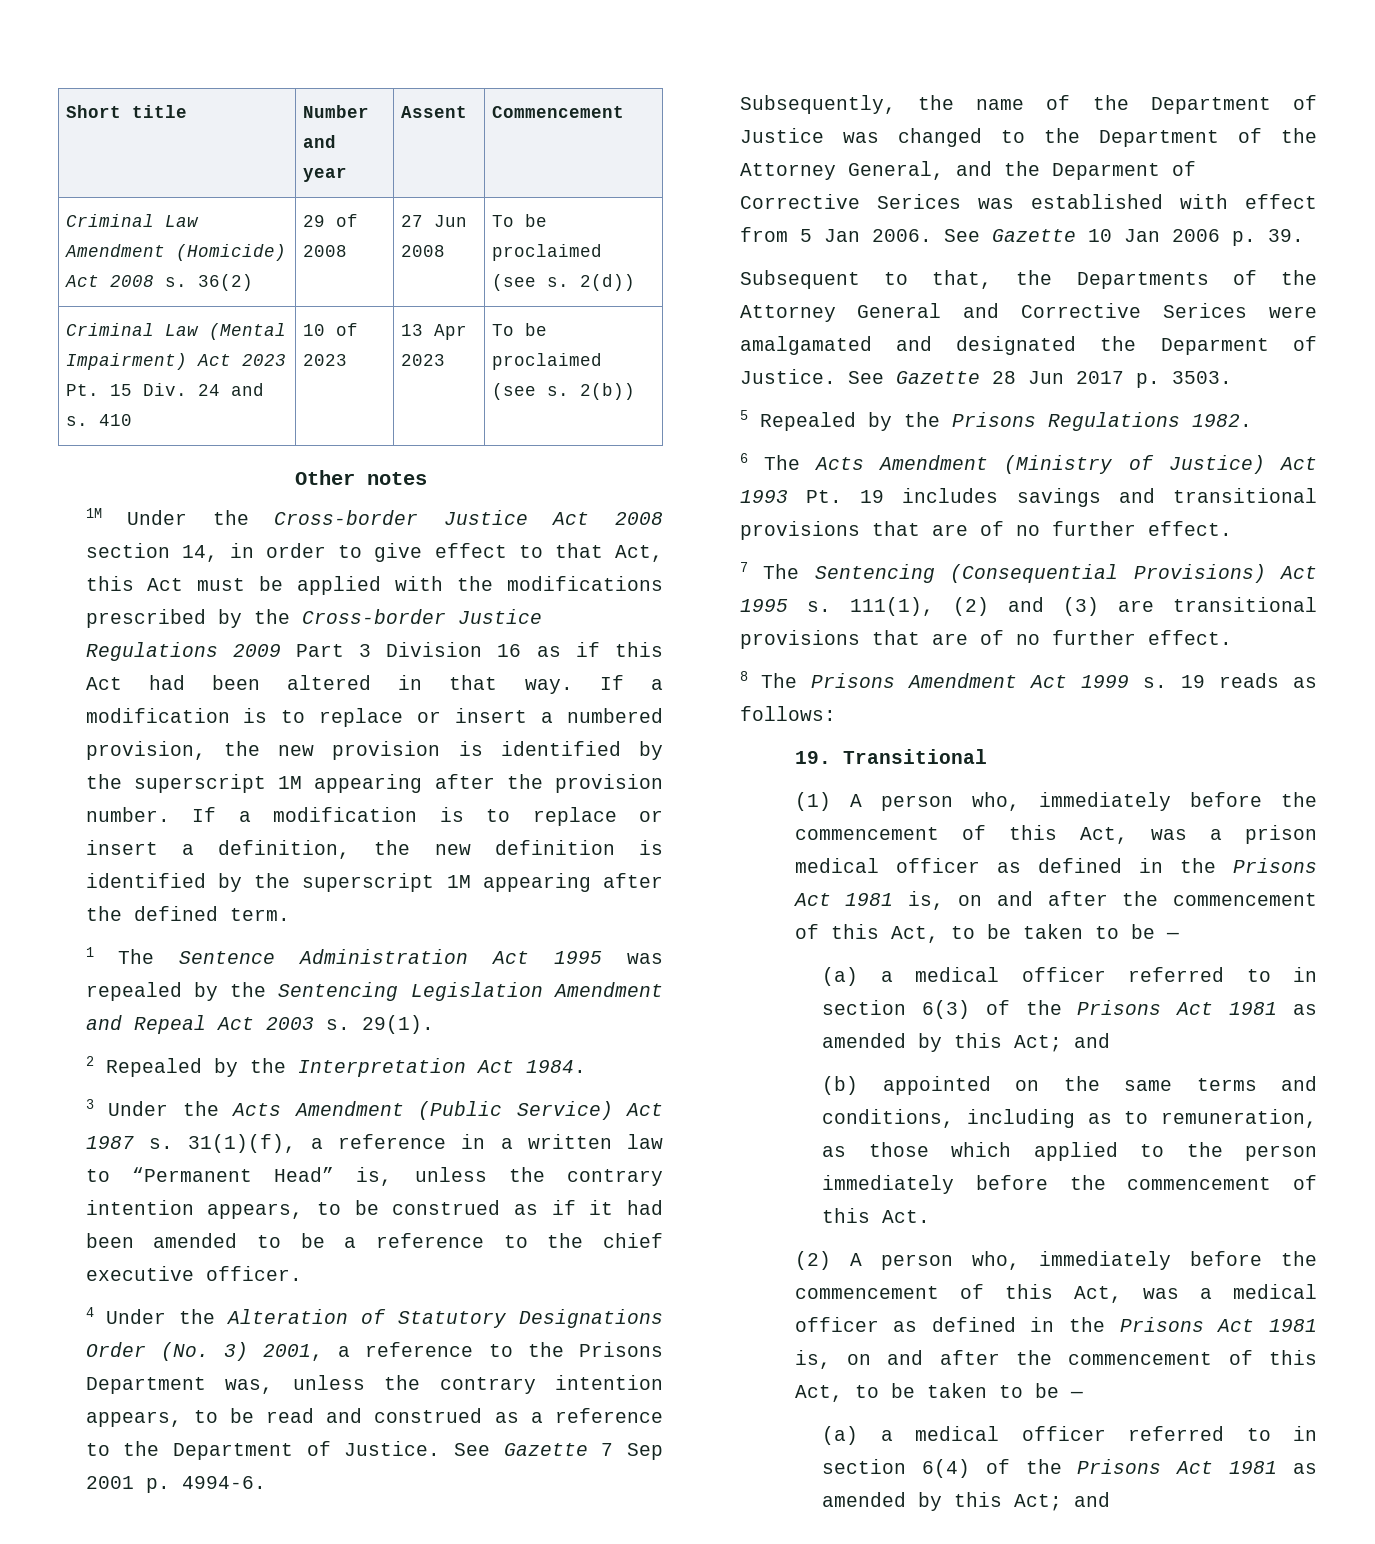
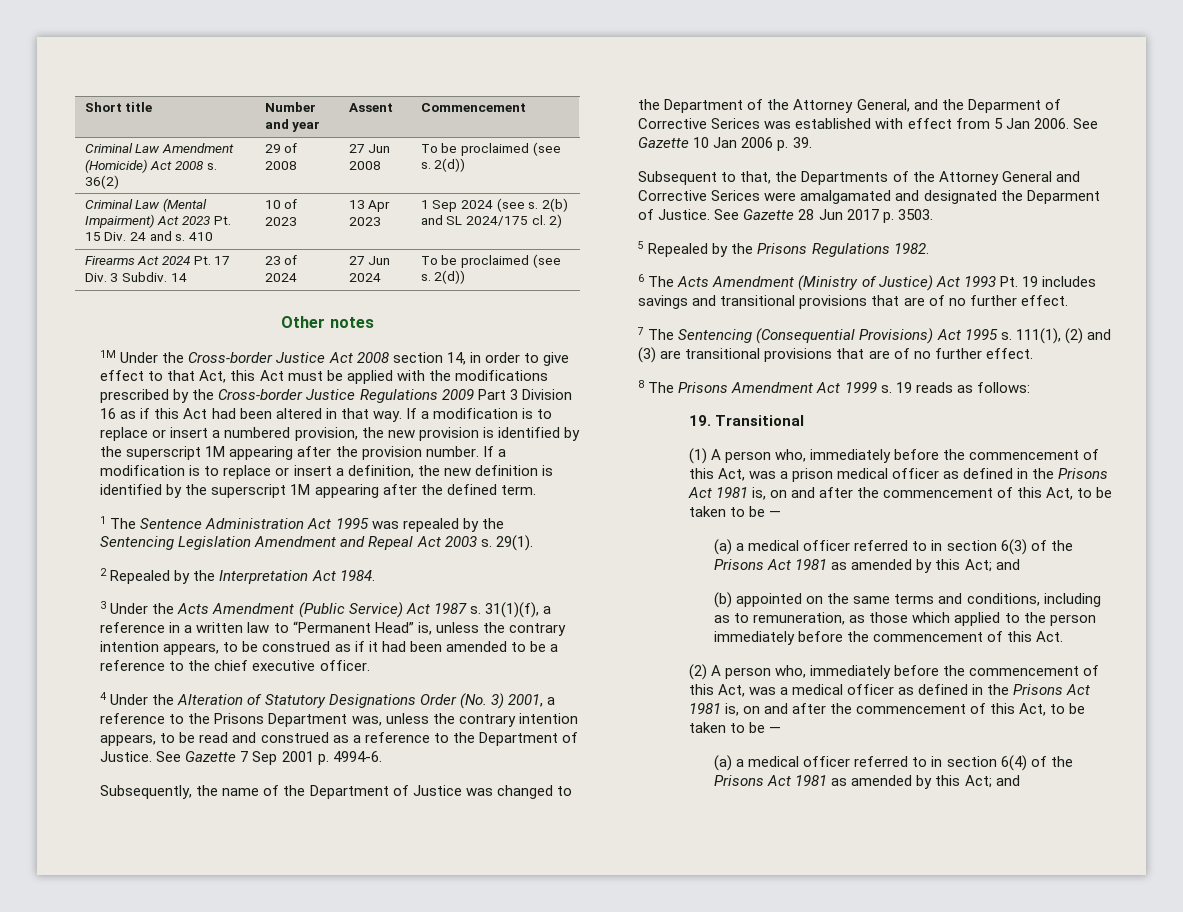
- Criminal Law (Mental Impairment) Act 2023 Pt. 15 Div. 24 and s. 410 | 10 of 2023 | 13 Apr 2023 | To be proclaimed (see s. 2(b))
+ Criminal Law (Mental Impairment) Act 2023 Pt. 15 Div. 24 and s. 410 | 10 of 2023 | 13 Apr 2023 | 1 Sep 2024 (see s. 2(b) and SL 2024/175 cl. 2)
+ Firearms Act 2024 Pt. 17 Div. 3 Subdiv. 14 | 23 of 2024 | 27 Jun 2024 | To be proclaimed (see s. 2(d))

